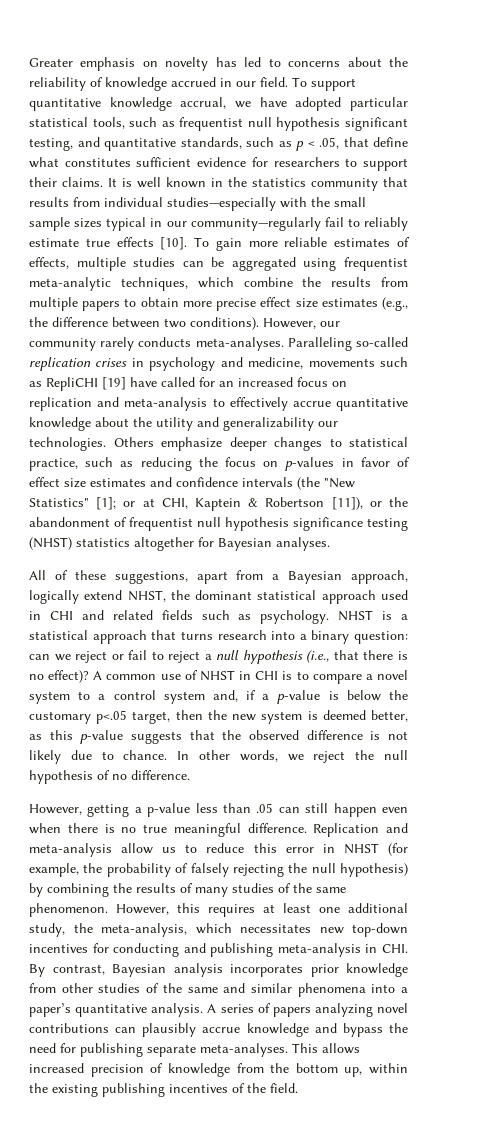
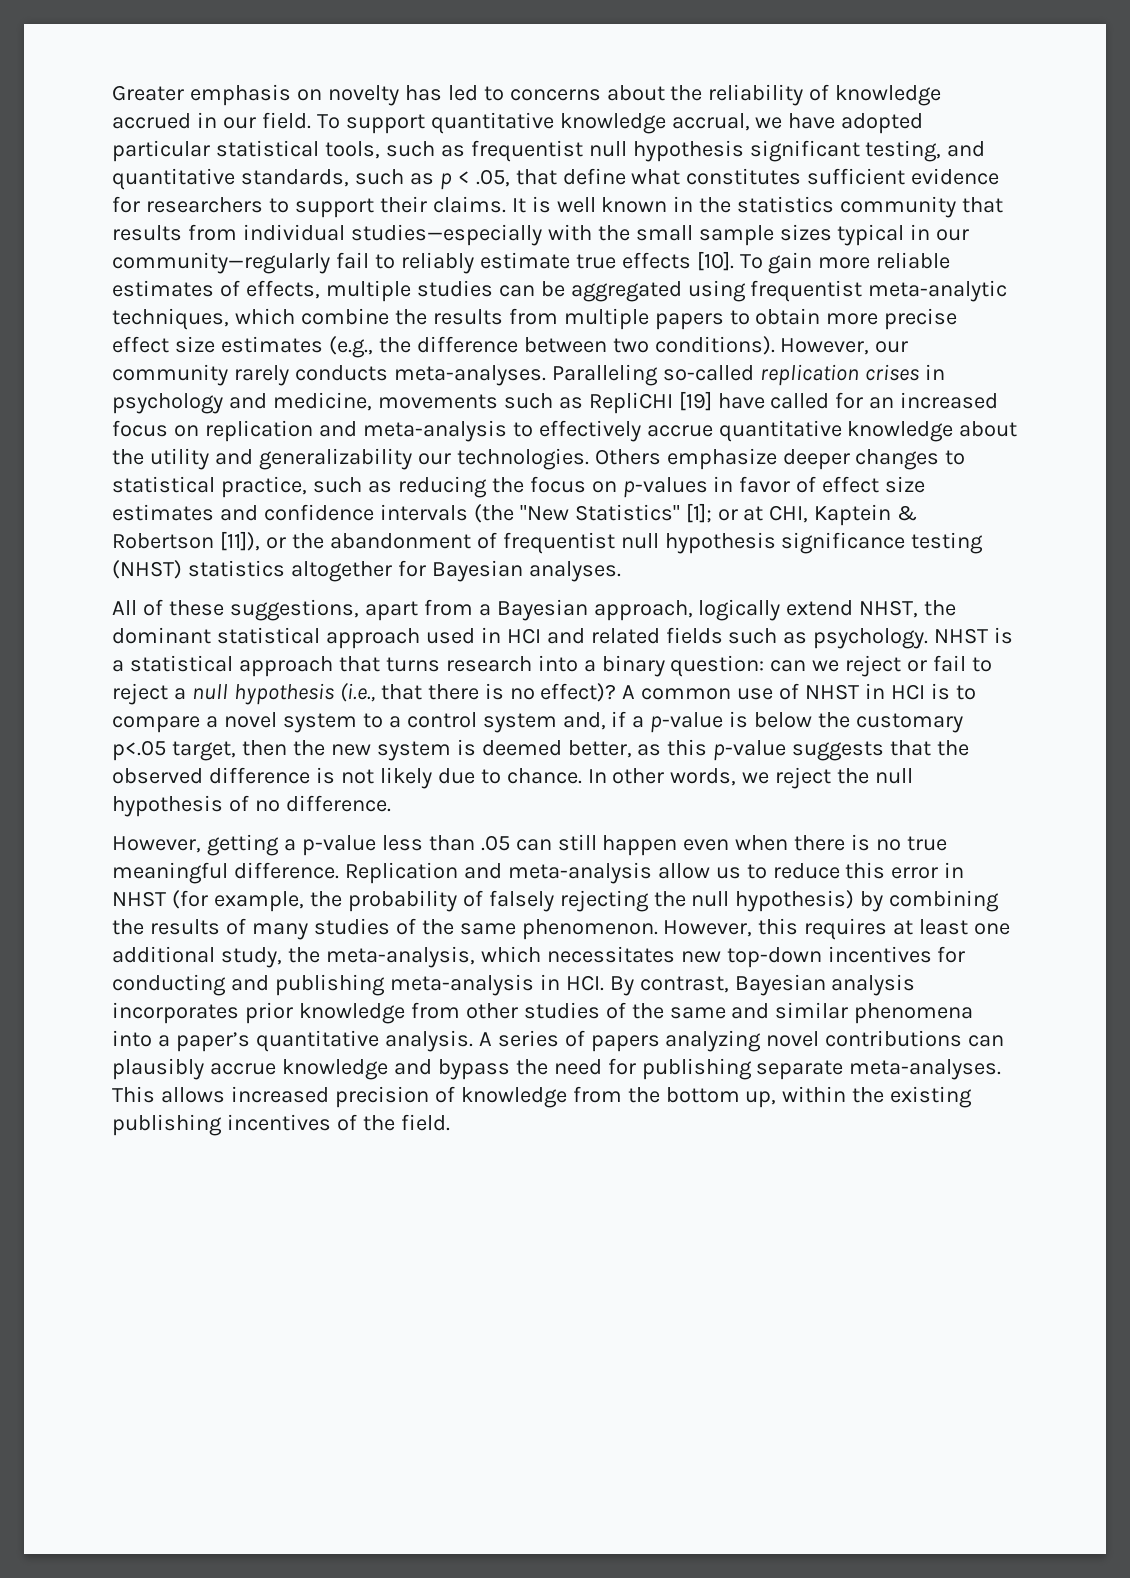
- All of these suggestions, apart from a Bayesian approach, logically extend NHST, the dominant statistical approach used in CHI and related fields such as psychology.
+ All of these suggestions, apart from a Bayesian approach, logically extend NHST, the dominant statistical approach used in HCI and related fields such as psychology.
- A common use of NHST in CHI is to compare a novel system to a control system and, if a p-value is below the customary p<.05 target, then the new system is deemed better, as this p-value suggests that the observed difference is not likely due to chance.
+ A common use of NHST in HCI is to compare a novel system to a control system and, if a p-value is below the customary p<.05 target, then the new system is deemed better, as this p-value suggests that the observed difference is not likely due to chance.
- However, this requires at least one additional study, the meta-analysis, which necessitates new top-down incentives for conducting and publishing meta-analysis in CHI. By contrast, Bayesian analysis incorporates prior knowledge from other studies of the same and similar phenomena into a paper’s quantitative analysis.
+ However, this requires at least one additional study, the meta-analysis, which necessitates new top-down incentives for conducting and publishing meta-analysis in HCI. By contrast, Bayesian analysis incorporates prior knowledge from other studies of the same and similar phenomena into a paper’s quantitative analysis.

